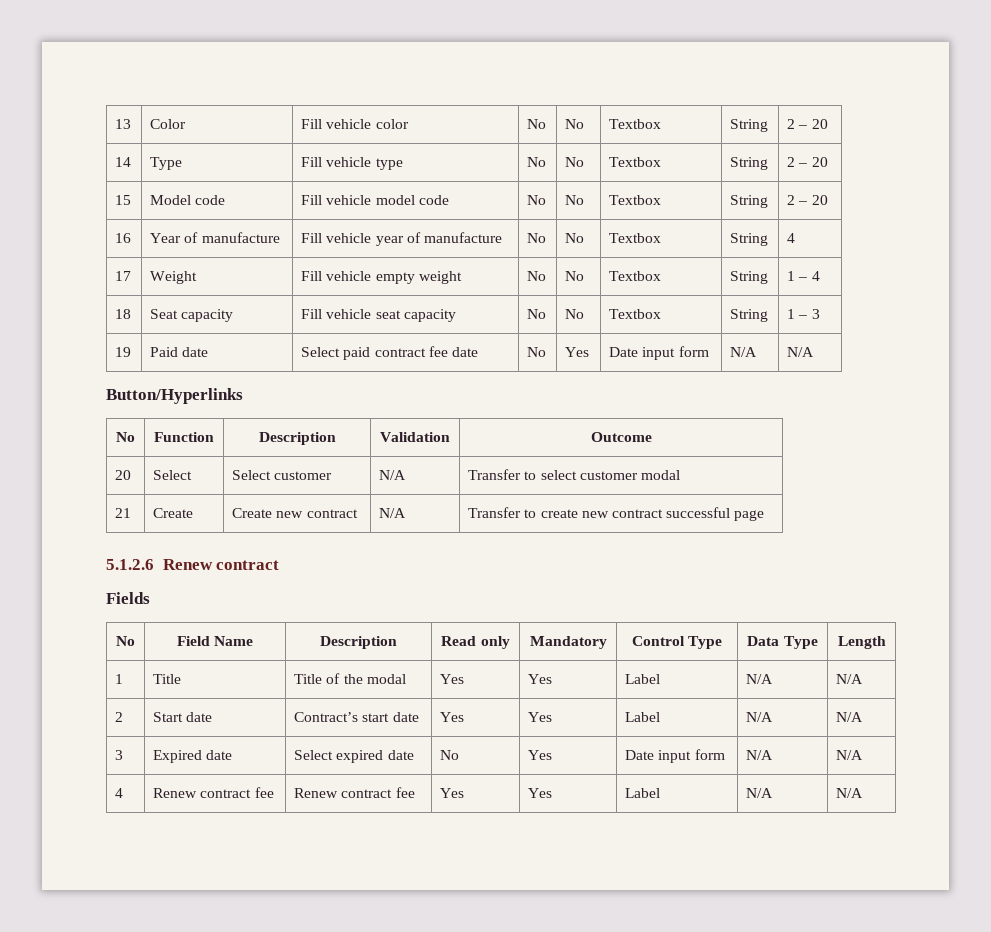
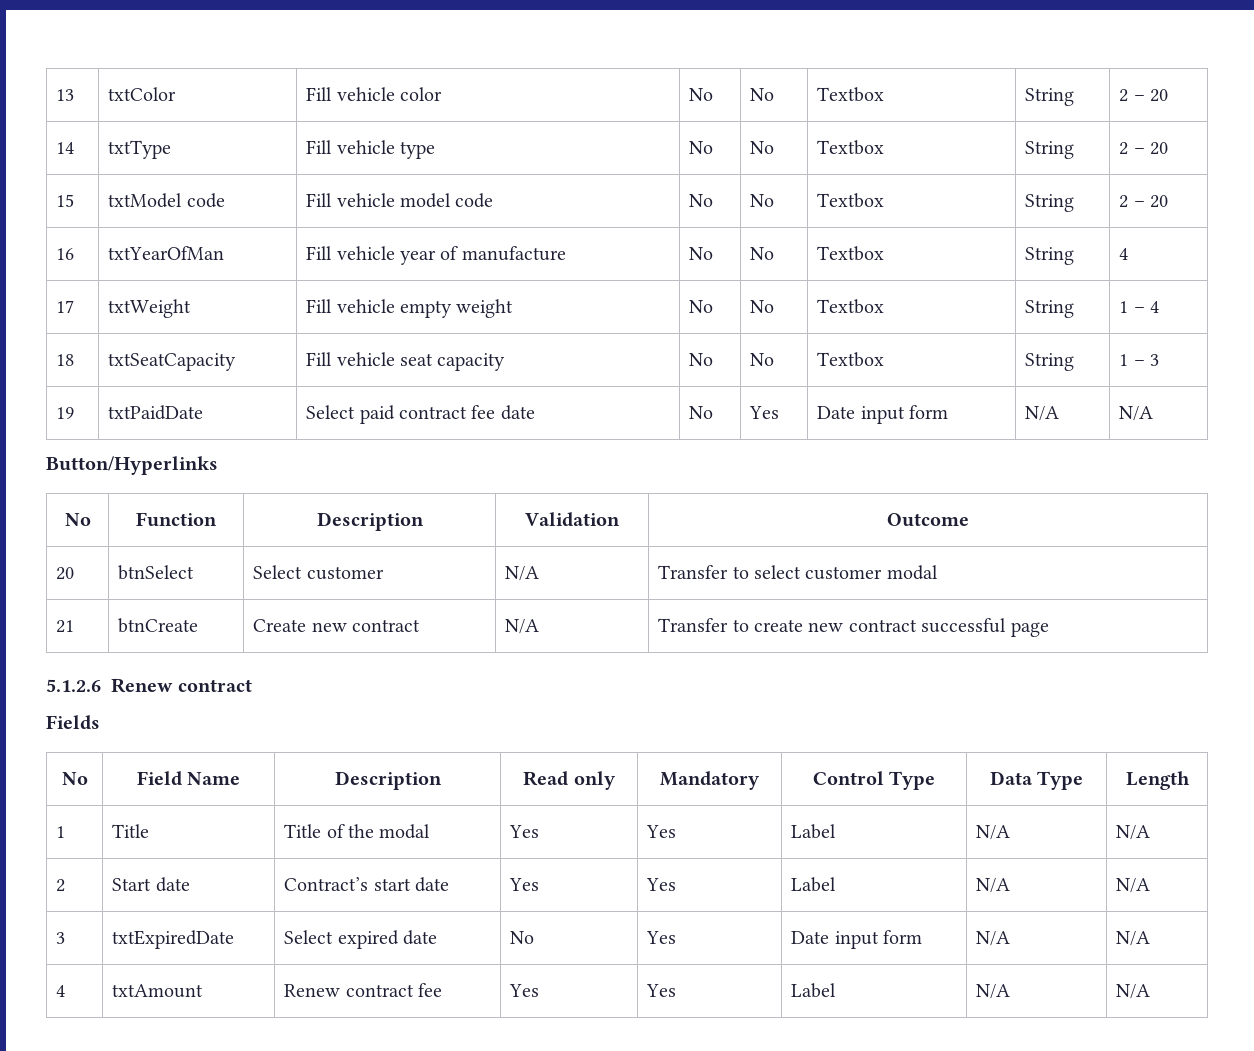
- 13 | Color | Fill vehicle color | No | No | Textbox | String | 2 – 20
+ 13 | txtColor | Fill vehicle color | No | No | Textbox | String | 2 – 20
- 14 | Type | Fill vehicle type | No | No | Textbox | String | 2 – 20
+ 14 | txtType | Fill vehicle type | No | No | Textbox | String | 2 – 20
- 15 | Model code | Fill vehicle model code | No | No | Textbox | String | 2 – 20
+ 15 | txtModel code | Fill vehicle model code | No | No | Textbox | String | 2 – 20
- 16 | Year of manufacture | Fill vehicle year of manufacture | No | No | Textbox | String | 4
+ 16 | txtYearOfMan | Fill vehicle year of manufacture | No | No | Textbox | String | 4
- 17 | Weight | Fill vehicle empty weight | No | No | Textbox | String | 1 – 4
+ 17 | txtWeight | Fill vehicle empty weight | No | No | Textbox | String | 1 – 4
- 18 | Seat capacity | Fill vehicle seat capacity | No | No | Textbox | String | 1 – 3
+ 18 | txtSeatCapacity | Fill vehicle seat capacity | No | No | Textbox | String | 1 – 3
- 19 | Paid date | Select paid contract fee date | No | Yes | Date input form | N/A | N/A
+ 19 | txtPaidDate | Select paid contract fee date | No | Yes | Date input form | N/A | N/A
- 20 | Select | Select customer | N/A | Transfer to select customer modal
+ 20 | btnSelect | Select customer | N/A | Transfer to select customer modal
- 21 | Create | Create new contract | N/A | Transfer to create new contract successful page
+ 21 | btnCreate | Create new contract | N/A | Transfer to create new contract successful page
- 3 | Expired date | Select expired date | No | Yes | Date input form | N/A | N/A
+ 3 | txtExpiredDate | Select expired date | No | Yes | Date input form | N/A | N/A
- 4 | Renew contract fee | Renew contract fee | Yes | Yes | Label | N/A | N/A
+ 4 | txtAmount | Renew contract fee | Yes | Yes | Label | N/A | N/A

